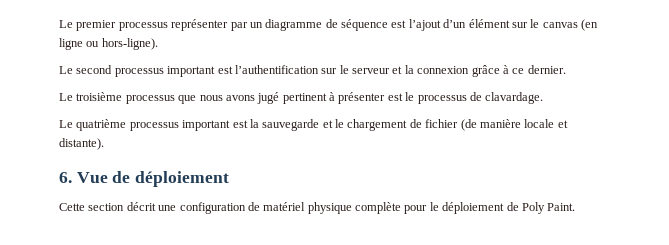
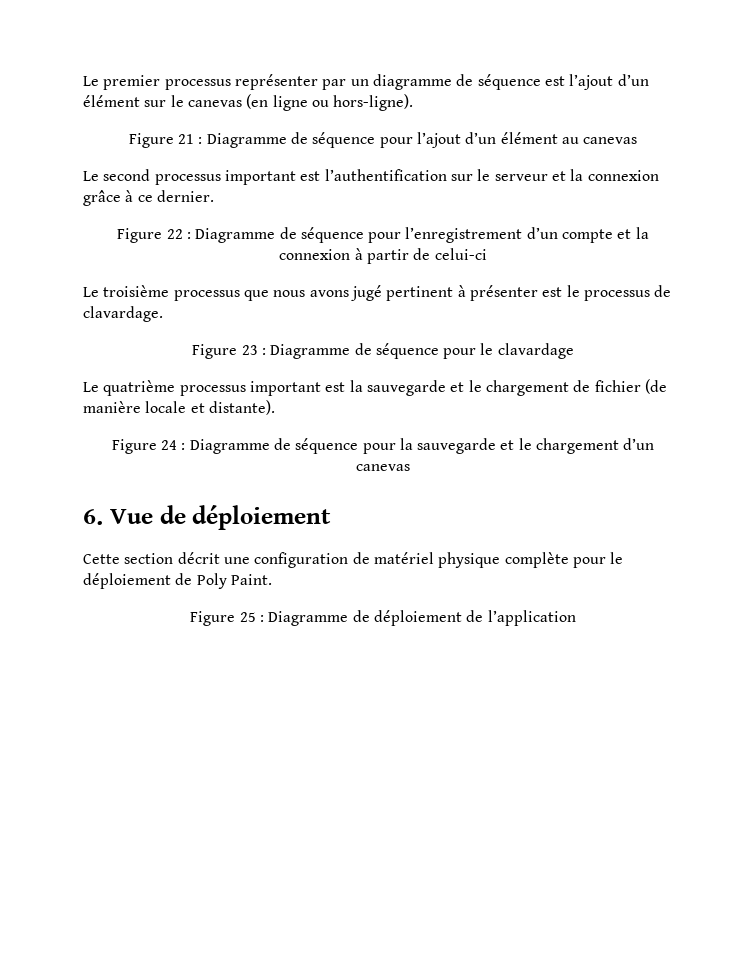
- Le premier processus représenter par un diagramme de séquence est l’ajout d’un élément sur le canvas (en ligne ou hors-ligne).
+ Le premier processus représenter par un diagramme de séquence est l’ajout d’un élément sur le canevas (en ligne ou hors-ligne).
+ Figure 21 : Diagramme de séquence pour l’ajout d’un élément au canevas
+ Figure 22 : Diagramme de séquence pour l’enregistrement d’un compte et la connexion à partir de celui-ci
+ Figure 23 : Diagramme de séquence pour le clavardage
+ Figure 24 : Diagramme de séquence pour la sauvegarde et le chargement d’un canevas
+ Figure 25 : Diagramme de déploiement de l’application

